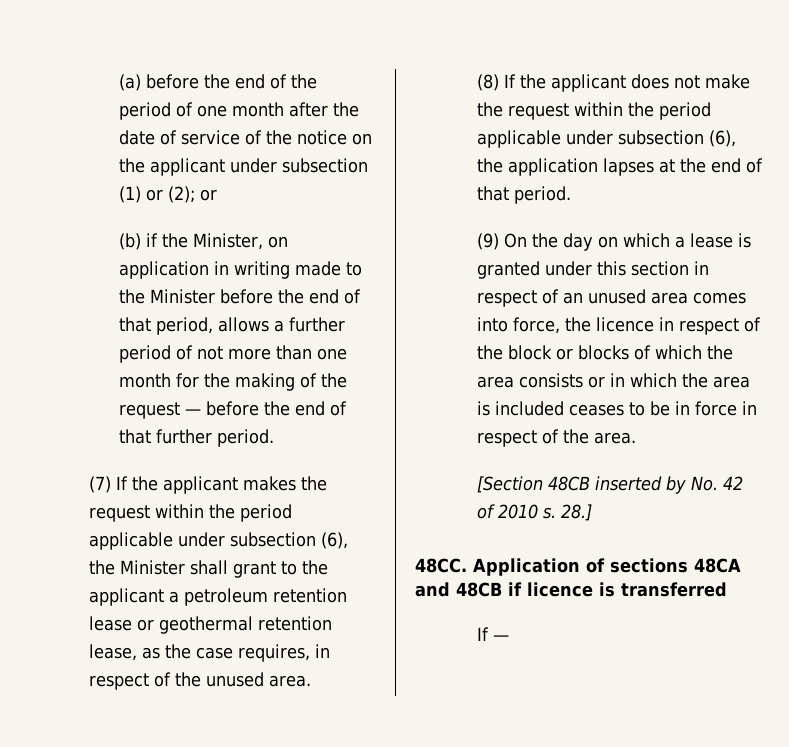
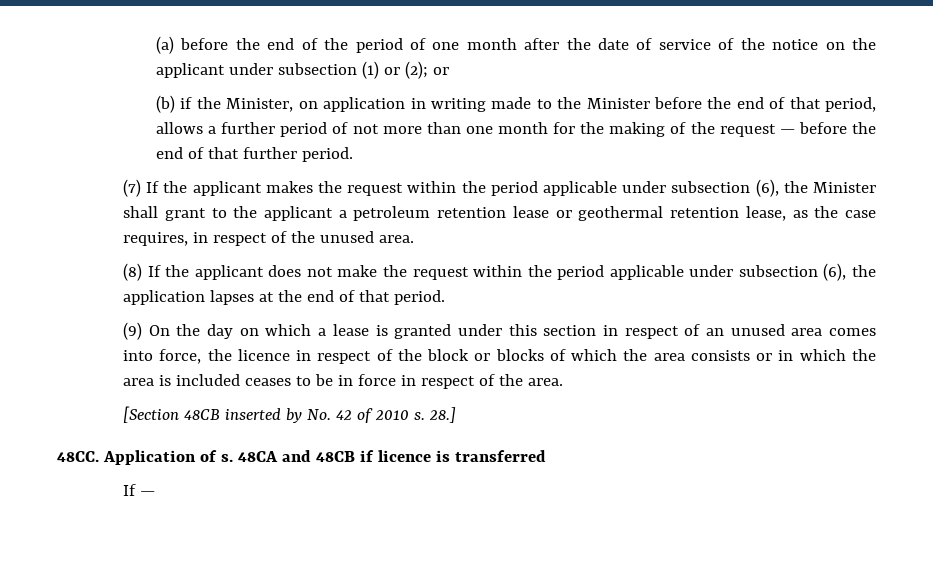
- Application of sections 48CA and 48CB if licence is transferred
+ Application of s. 48CA and 48CB if licence is transferred

